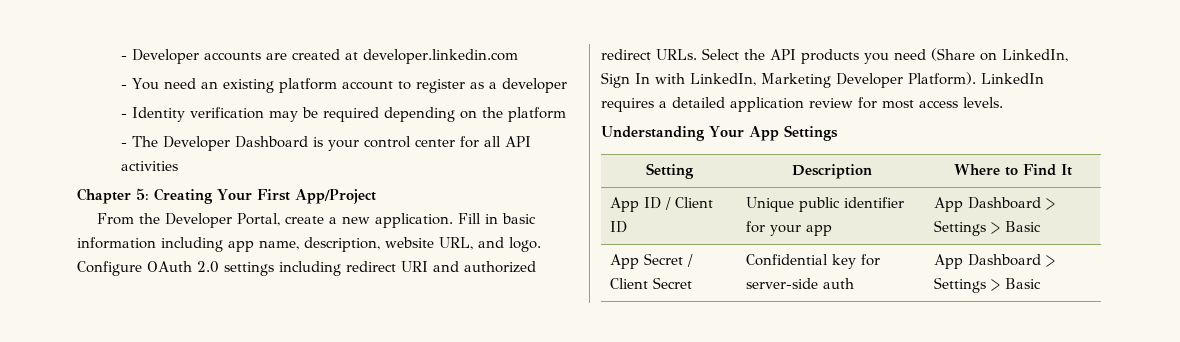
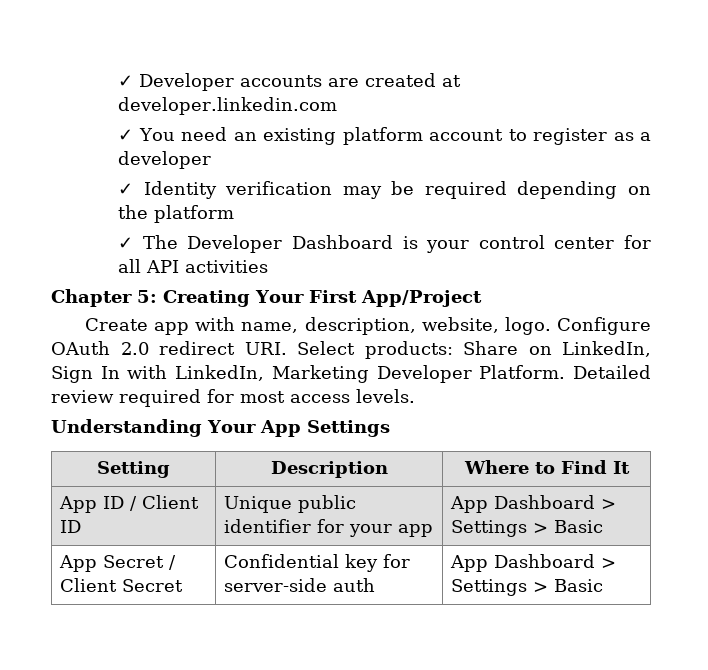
- - Developer accounts are created at developer.linkedin.com
+ ✓ Developer accounts are created at developer.linkedin.com
- - You need an existing platform account to register as a developer
+ ✓ You need an existing platform account to register as a developer
- - Identity verification may be required depending on the platform
+ ✓ Identity verification may be required depending on the platform
- - The Developer Dashboard is your control center for all API activities
+ ✓ The Developer Dashboard is your control center for all API activities
- From the Developer Portal, create a new application. Fill in basic information including app name, description, website URL, and logo. Configure OAuth 2.0 settings including redirect URI and authorized redirect URLs. Select the API products you need (Share on LinkedIn, Sign In with LinkedIn, Marketing Developer Platform). LinkedIn requires a detailed application review for most access levels.
+ Create app with name, description, website, logo. Configure OAuth 2.0 redirect URI. Select products: Share on LinkedIn, Sign In with LinkedIn, Marketing Developer Platform. Detailed review required for most access levels.

